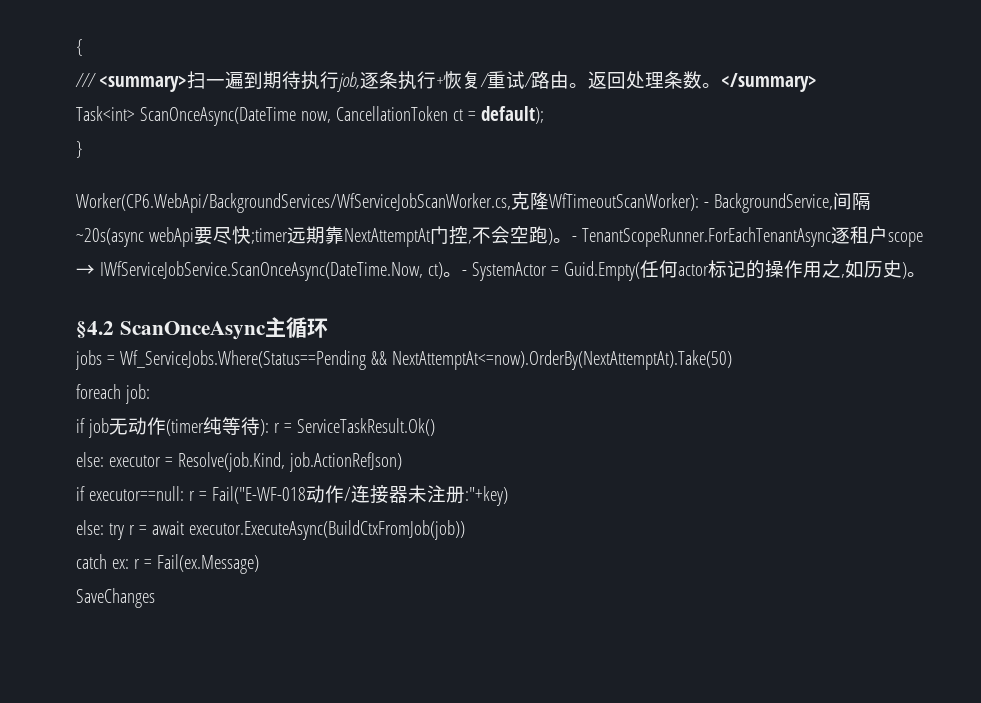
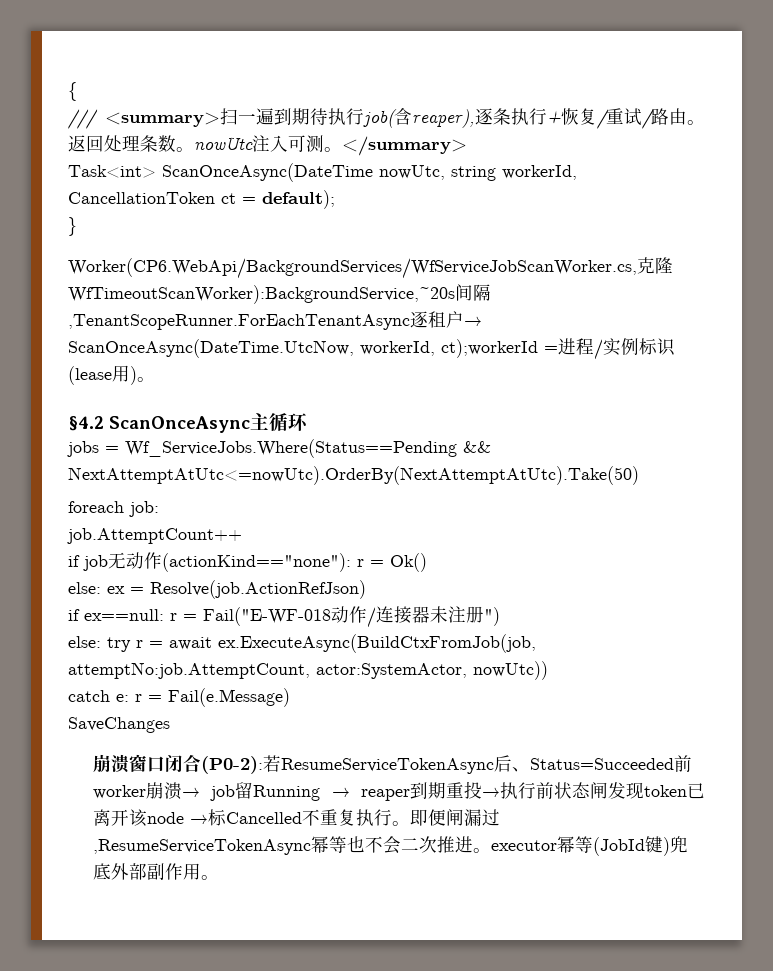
- /// <summary>扫一遍到期待执行job,逐条执行+恢复/重试/路由。
+ /// <summary>扫一遍到期待执行job(含reaper),逐条执行+恢复/重试/路由。
- 返回处理条数。
+ 返回处理条数。nowUtc注入可测。
- Task<int> ScanOnceAsync(DateTime now, CancellationToken ct = default);
+ Task<int> ScanOnceAsync(DateTime nowUtc, string workerId, CancellationToken ct = default);
- Worker(CP6.WebApi/BackgroundServices/WfServiceJobScanWorker.cs,克隆WfTimeoutScanWorker): - BackgroundService,间隔~20s(async webApi要尽快;timer远期靠NextAttemptAt门控,不会空跑)。- TenantScopeRunner.ForEachTenantAsync逐租户scope → IWfServiceJobService.ScanOnceAsync(DateTime.Now, ct)。- SystemActor = Guid.Empty(任何actor标记的操作用之,如历史)。
+ Worker(CP6.WebApi/BackgroundServices/WfServiceJobScanWorker.cs,克隆WfTimeoutScanWorker):BackgroundService,~20s间隔,TenantScopeRunner.ForEachTenantAsync逐租户→ ScanOnceAsync(DateTime.UtcNow, workerId, ct);workerId =进程/实例标识(lease用)。
- jobs = Wf_ServiceJobs.Where(Status==Pending && NextAttemptAt<=now).OrderBy(NextAttemptAt).Take(50)
+ jobs = Wf_ServiceJobs.Where(Status==Pending && NextAttemptAtUtc<=nowUtc).OrderBy(NextAttemptAtUtc).Take(50)
+ job.AttemptCount++
- if job无动作(timer纯等待): r = ServiceTaskResult.Ok()
- else: executor = Resolve(job.Kind, job.ActionRefJson)
- if executor==null: r = Fail("E-WF-018动作/连接器未注册:"+key)
+ if job无动作(actionKind=="none"): r = Ok()
+ else: ex = Resolve(job.ActionRefJson)
+ if ex==null: r = Fail("E-WF-018动作/连接器未注册")
- else: try r = await executor.ExecuteAsync(BuildCtxFromJob(job))
+ else: try r = await ex.ExecuteAsync(BuildCtxFromJob(job, attemptNo:job.AttemptCount, actor:SystemActor, nowUtc))
- catch ex: r = Fail(ex.Message)
+ catch e: r = Fail(e.Message)
+ 崩溃窗口闭合(P0-2):若ResumeServiceTokenAsync后、Status=Succeeded前worker崩溃→ job留Running → reaper到期重投→执行前状态闸发现token已离开该node →标Cancelled不重复执行。即便闸漏过,ResumeServiceTokenAsync幂等也不会二次推进。executor幂等(JobId键)兜底外部副作用。

